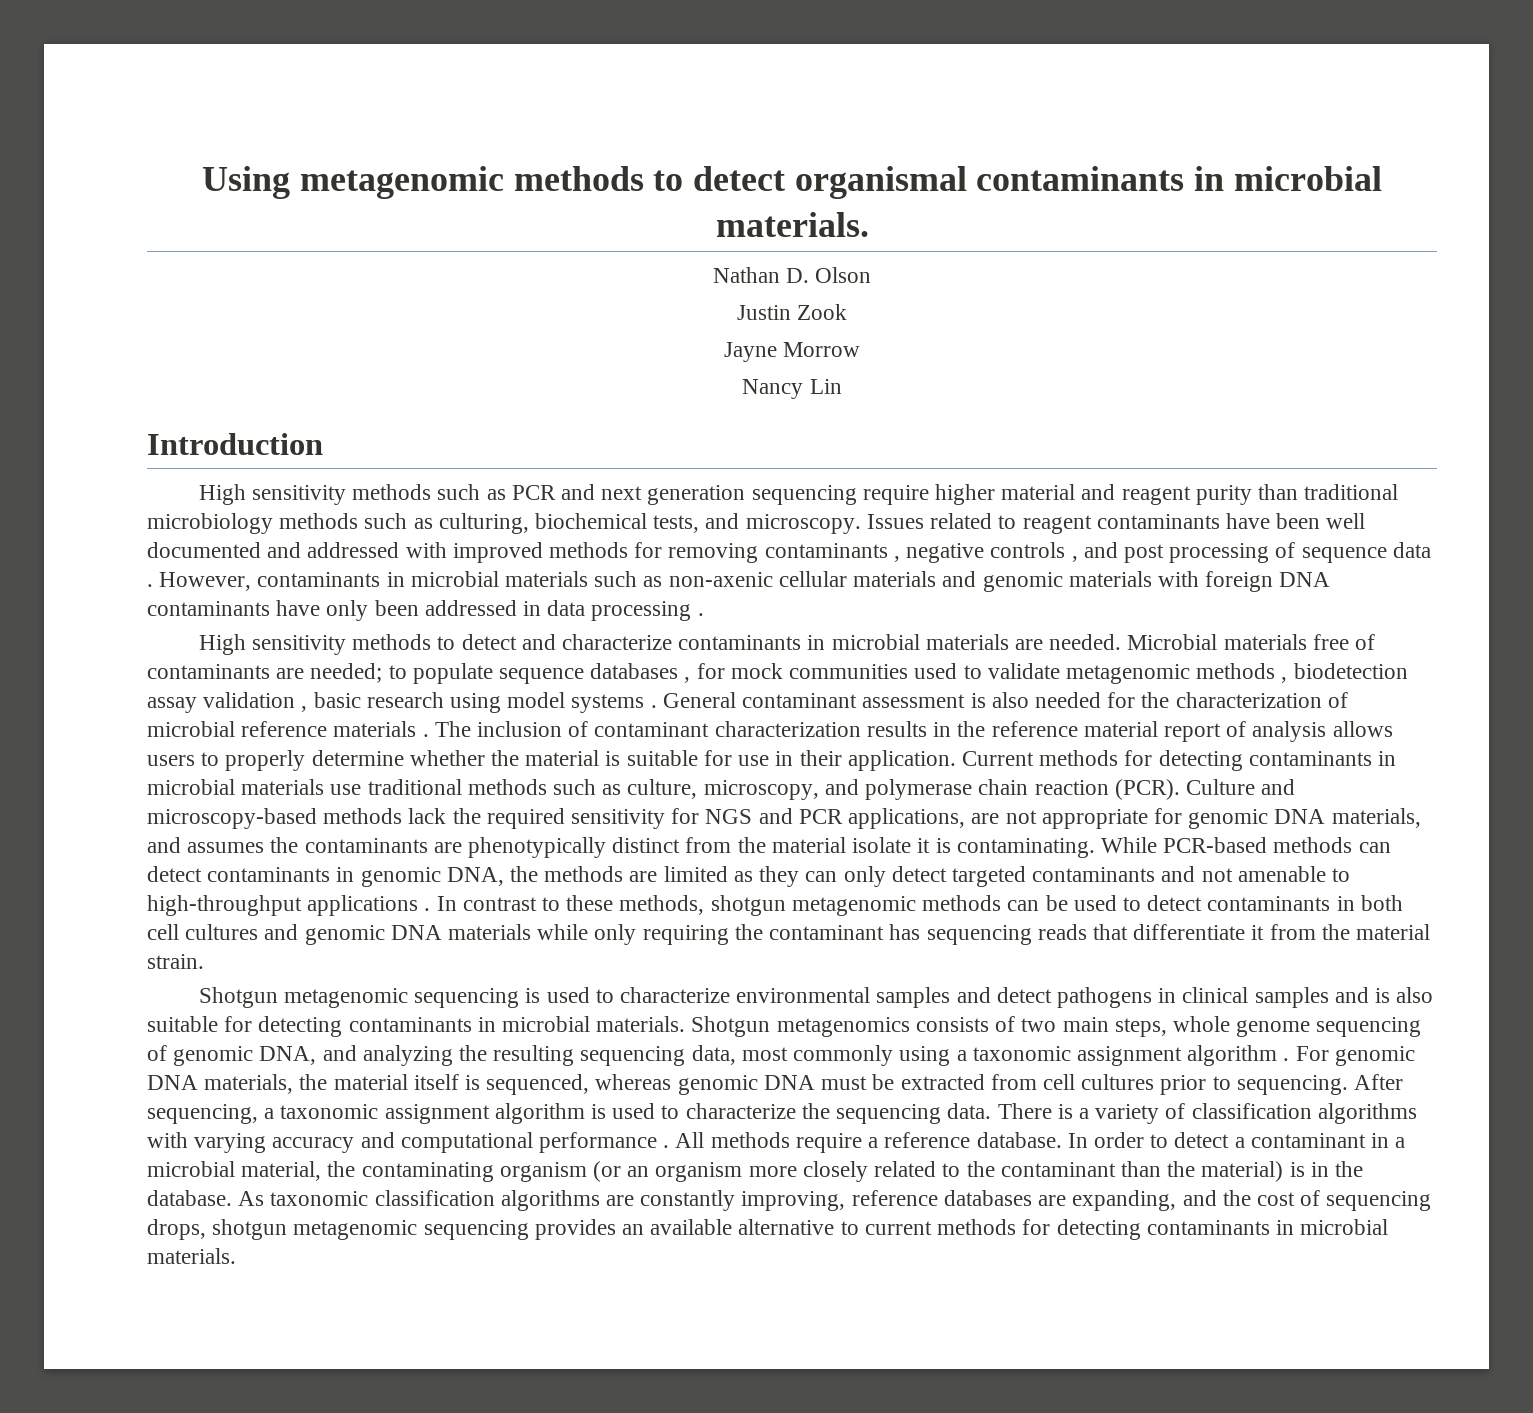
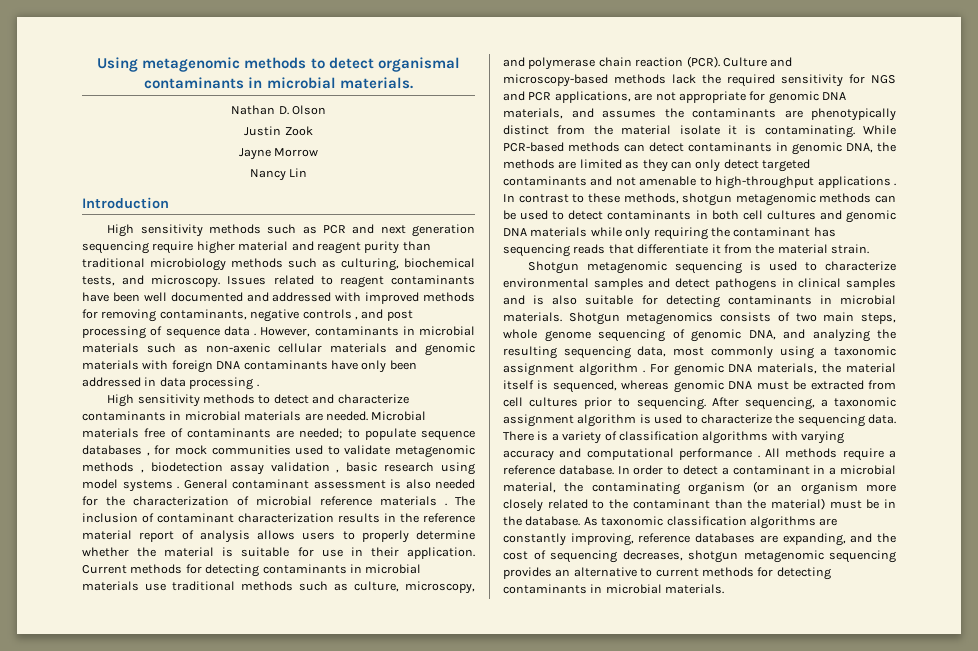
- Issues related to reagent contaminants have been well documented and addressed with improved methods for removing contaminants , negative controls , and post processing of sequence data .
+ Issues related to reagent contaminants have been well documented and addressed with improved methods for removing contaminants, negative controls , and post processing of sequence data .
- In order to detect a contaminant in a microbial material, the contaminating organism (or an organism more closely related to the contaminant than the material) is in the database.
+ In order to detect a contaminant in a microbial material, the contaminating organism (or an organism more closely related to the contaminant than the material) must be in the database.
- As taxonomic classification algorithms are constantly improving, reference databases are expanding, and the cost of sequencing drops, shotgun metagenomic sequencing provides an available alternative to current methods for detecting contaminants in microbial materials.
+ As taxonomic classification algorithms are constantly improving, reference databases are expanding, and the cost of sequencing decreases, shotgun metagenomic sequencing provides an alternative to current methods for detecting contaminants in microbial materials.

